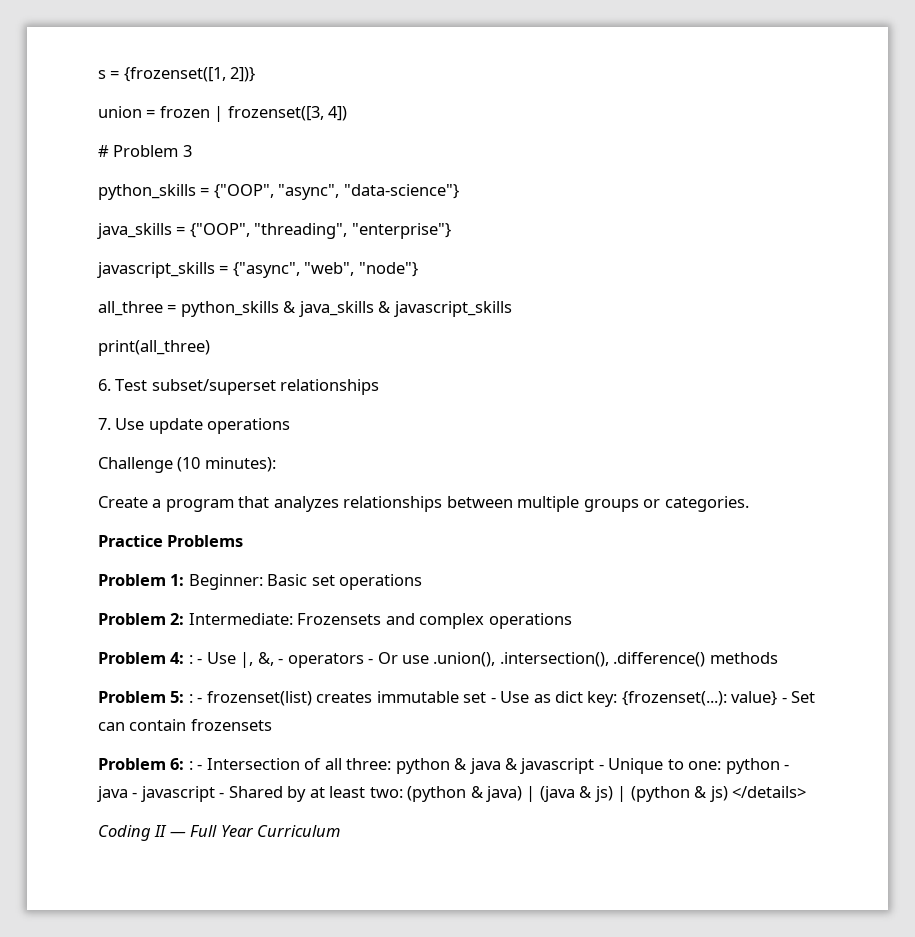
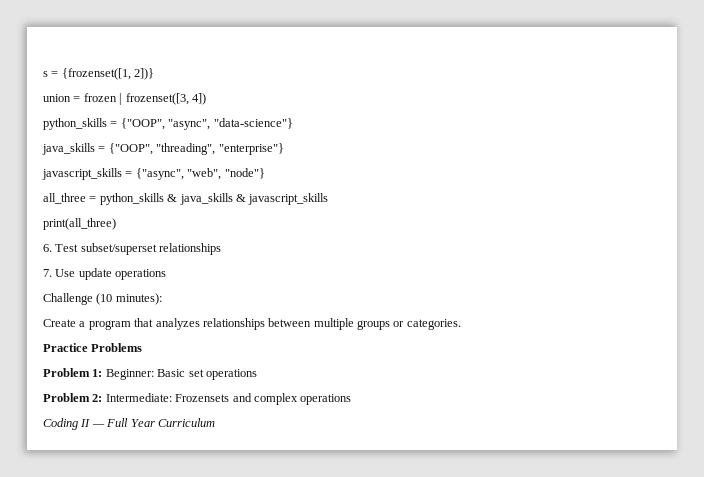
- # Problem 3
- Problem 4: : - Use |, &, - operators - Or use .union(), .intersection(), .difference() methods
- Problem 5: : - frozenset(list) creates immutable set - Use as dict key: {frozenset(...): value} - Set can contain frozensets
- Problem 6: : - Intersection of all three: python & java & javascript - Unique to one: python - java - javascript - Shared by at least two: (python & java) | (java & js) | (python & js) </details>

